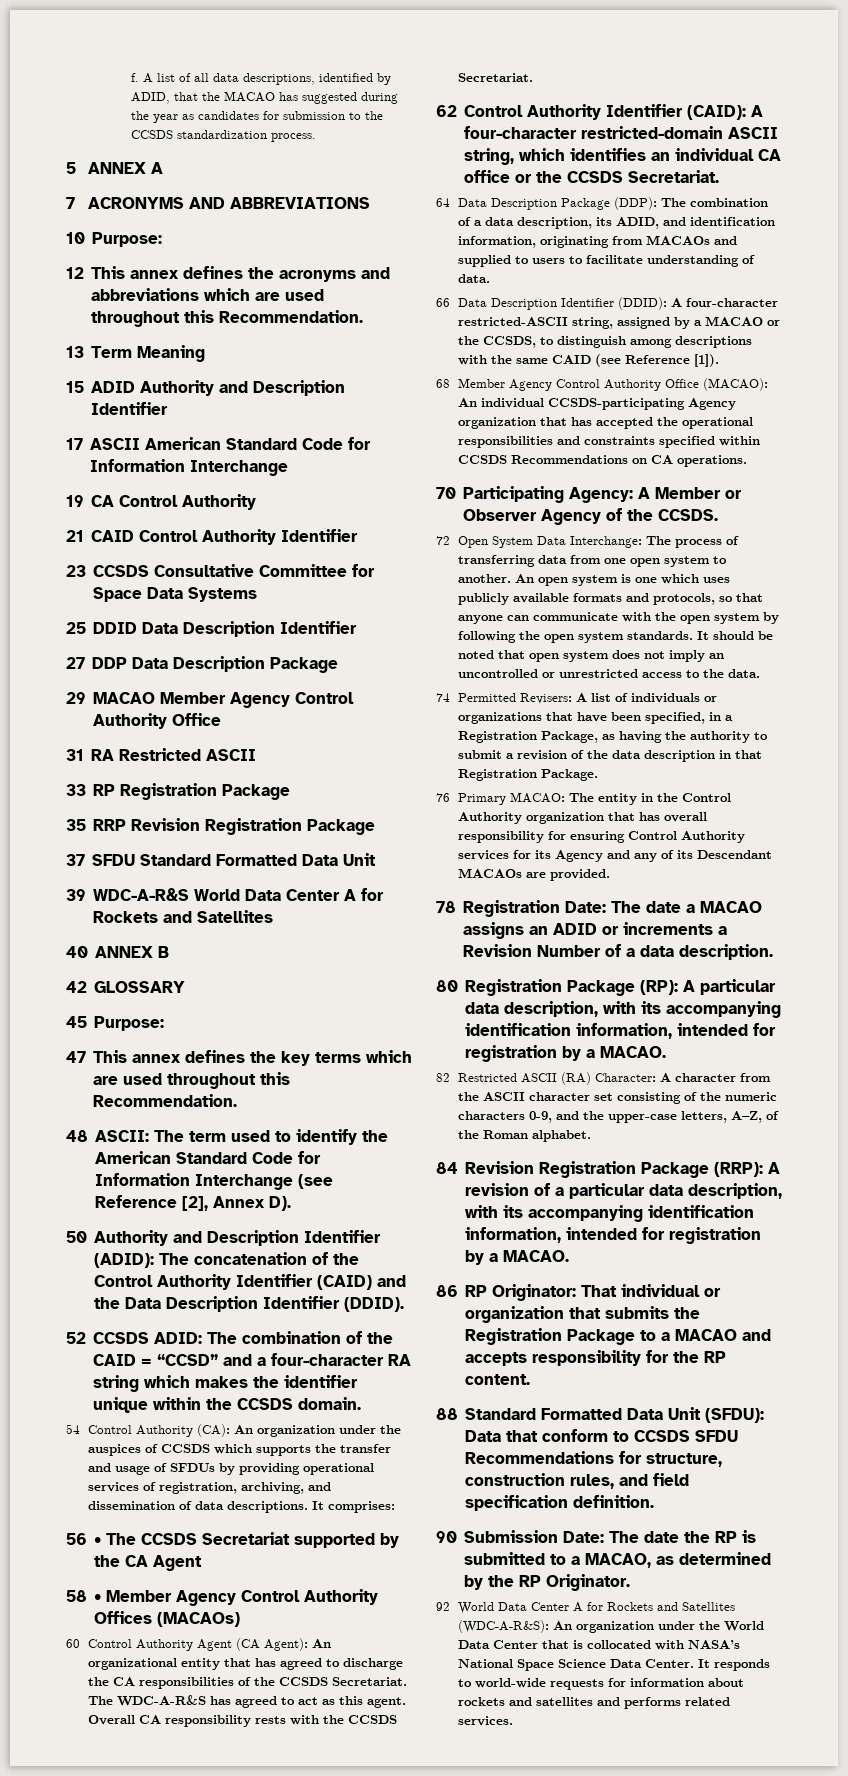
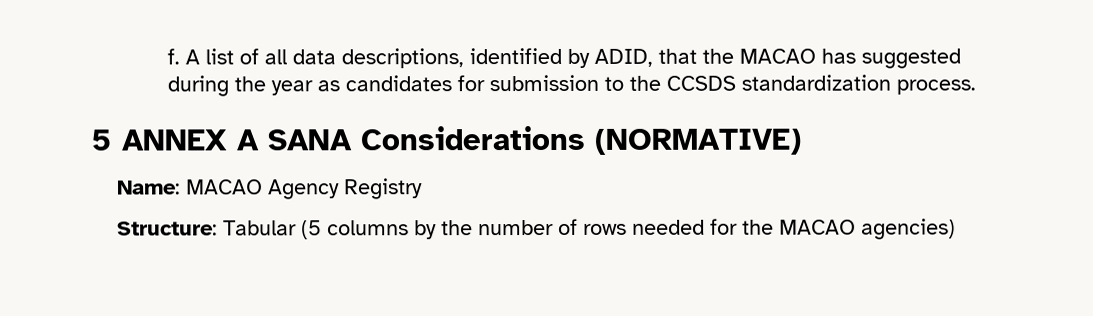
- 5 ANNEX A
- 7 ACRONYMS AND ABBREVIATIONS
- 10 Purpose:
- 12 This annex defines the acronyms and abbreviations which are used throughout this Recommendation.
- 13 Term Meaning
- 15 ADID Authority and Description Identifier
- 17 ASCII American Standard Code for Information Interchange
- 19 CA Control Authority
- 21 CAID Control Authority Identifier
- 23 CCSDS Consultative Committee for Space Data Systems
- 25 DDID Data Description Identifier
- 27 DDP Data Description Package
- 29 MACAO Member Agency Control Authority Office
- 31 RA Restricted ASCII
- 33 RP Registration Package
- 35 RRP Revision Registration Package
- 37 SFDU Standard Formatted Data Unit
- 39 WDC-A-R&S World Data Center A for Rockets and Satellites
- 40 ANNEX B
- 42 GLOSSARY
- 45 Purpose:
- 47 This annex defines the key terms which are used throughout this Recommendation.
- 48 ASCII: The term used to identify the American Standard Code for Information Interchange (see Reference [2], Annex D).
- 50 Authority and Description Identifier (ADID): The concatenation of the Control Authority Identifier (CAID) and the Data Description Identifier (DDID).
- 52 CCSDS ADID: The combination of the CAID = “CCSD” and a four-character RA string which makes the identifier unique within the CCSDS domain.
- 54 Control Authority (CA): An organization under the auspices of CCSDS which supports the transfer and usage of SFDUs by providing operational services of registration, archiving, and dissemination of data descriptions. It comprises:
- 56 • The CCSDS Secretariat supported by the CA Agent
- 58 • Member Agency Control Authority Offices (MACAOs)
- 60 Control Authority Agent (CA Agent): An organizational entity that has agreed to discharge the CA responsibilities of the CCSDS Secretariat. The WDC-A-R&S has agreed to act as this agent. Overall CA responsibility rests with the CCSDS Secretariat.
- 62 Control Authority Identifier (CAID): A four-character restricted-domain ASCII string, which identifies an individual CA office or the CCSDS Secretariat.
- 64 Data Description Package (DDP): The combination of a data description, its ADID, and identification information, originating from MACAOs and supplied to users to facilitate understanding of data.
- 66 Data Description Identifier (DDID): A four-character restricted-ASCII string, assigned by a MACAO or the CCSDS, to distinguish among descriptions with the same CAID (see Reference [1]).
- 68 Member Agency Control Authority Office (MACAO): An individual CCSDS-participating Agency organization that has accepted the operational responsibilities and constraints specified within CCSDS Recommendations on CA operations.
- 70 Participating Agency: A Member or Observer Agency of the CCSDS.
- 72 Open System Data Interchange: The process of transferring data from one open system to another. An open system is one which uses publicly available formats and protocols, so that anyone can communicate with the open system by following the open system standards. It should be noted that open system does not imply an uncontrolled or unrestricted access to the data.
- 74 Permitted Revisers: A list of individuals or organizations that have been specified, in a Registration Package, as having the authority to submit a revision of the data description in that Registration Package.
- 76 Primary MACAO: The entity in the Control Authority organization that has overall responsibility for ensuring Control Authority services for its Agency and any of its Descendant MACAOs are provided.
- 78 Registration Date: The date a MACAO assigns an ADID or increments a Revision Number of a data description.
- 80 Registration Package (RP): A particular data description, with its accompanying identification information, intended for registration by a MACAO.
- 82 Restricted ASCII (RA) Character: A character from the ASCII character set consisting of the numeric characters 0-9, and the upper-case letters, A–Z, of the Roman alphabet.
- 84 Revision Registration Package (RRP): A revision of a particular data description, with its accompanying identification information, intended for registration by a MACAO.
- 86 RP Originator: That individual or organization that submits the Registration Package to a MACAO and accepts responsibility for the RP content.
- 88 Standard Formatted Data Unit (SFDU): Data that conform to CCSDS SFDU Recommendations for structure, construction rules, and field specification definition.
- 90 Submission Date: The date the RP is submitted to a MACAO, as determined by the RP Originator.
- 92 World Data Center A for Rockets and Satellites (WDC-A-R&S): An organization under the World Data Center that is collocated with NASA’s National Space Science Data Center. It responds to world-wide requests for information about rockets and satellites and performs related services.
+ 5 ANNEX A SANA Considerations (NORMATIVE)
+ Name: MACAO Agency Registry
+ Structure: Tabular (5 columns by the number of rows needed for the MACAO agencies)

